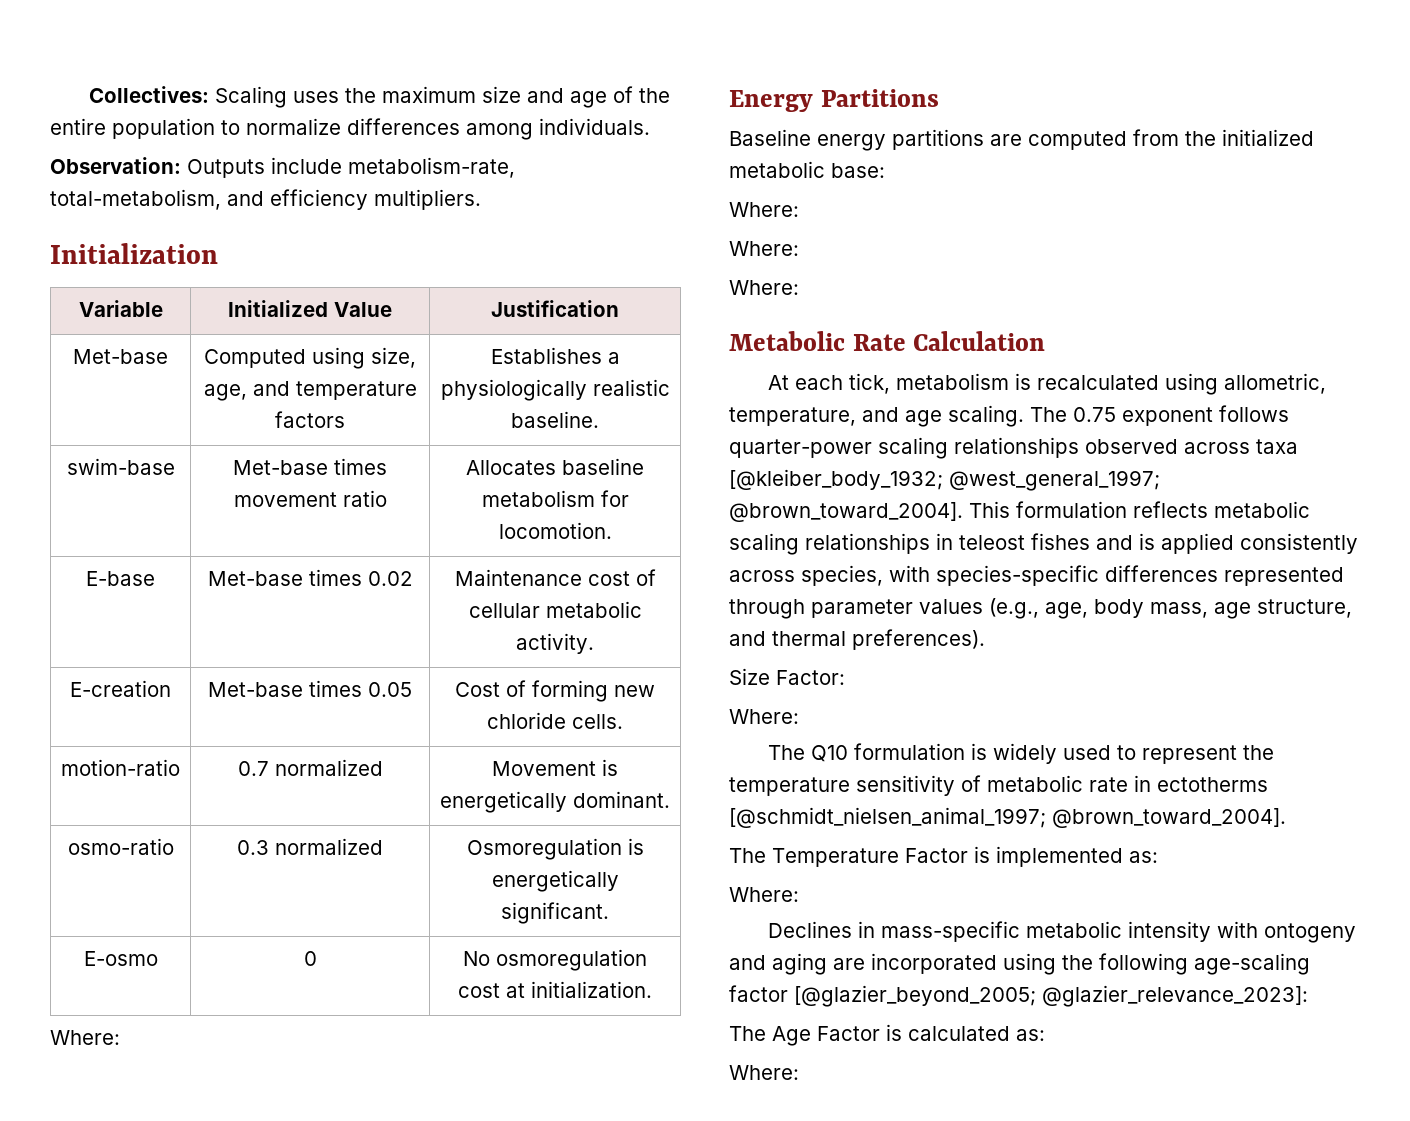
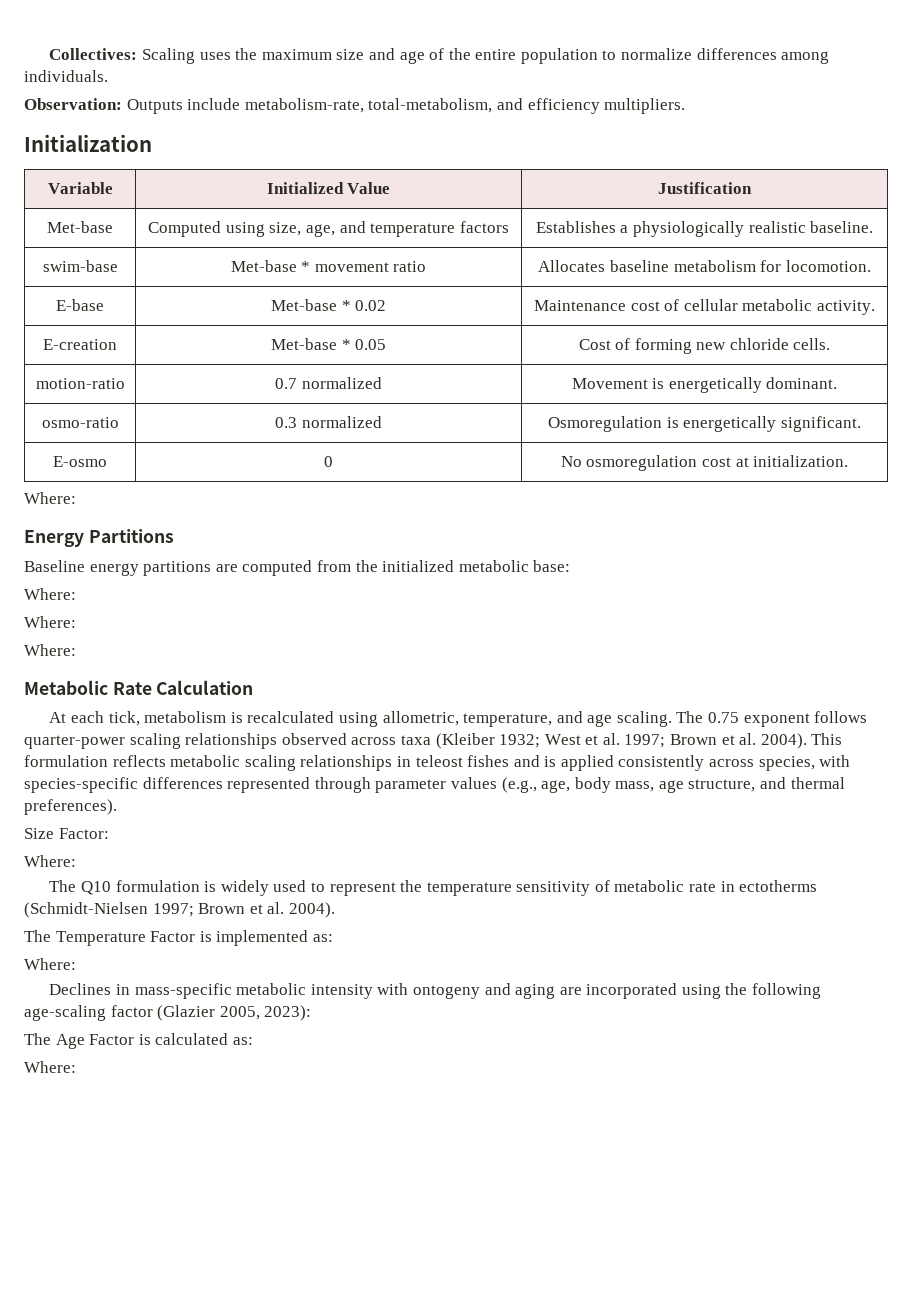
- swim-base | Met-base times movement ratio | Allocates baseline metabolism for locomotion.
+ swim-base | Met-base * movement ratio | Allocates baseline metabolism for locomotion.
- E-base | Met-base times 0.02 | Maintenance cost of cellular metabolic activity.
+ E-base | Met-base * 0.02 | Maintenance cost of cellular metabolic activity.
- E-creation | Met-base times 0.05 | Cost of forming new chloride cells.
+ E-creation | Met-base * 0.05 | Cost of forming new chloride cells.
- The 0.75 exponent follows quarter-power scaling relationships observed across taxa [@kleiber_body_1932; @west_general_1997; @brown_toward_2004].
+ The 0.75 exponent follows quarter-power scaling relationships observed across taxa (Kleiber 1932; West et al. 1997; Brown et al. 2004).
- The Q10 formulation is widely used to represent the temperature sensitivity of metabolic rate in ectotherms [@schmidt_nielsen_animal_1997; @brown_toward_2004].
+ The Q10 formulation is widely used to represent the temperature sensitivity of metabolic rate in ectotherms (Schmidt-Nielsen 1997; Brown et al. 2004).
- Declines in mass-specific metabolic intensity with ontogeny and aging are incorporated using the following age-scaling factor [@glazier_beyond_2005; @glazier_relevance_2023]:
+ Declines in mass-specific metabolic intensity with ontogeny and aging are incorporated using the following age-scaling factor (Glazier 2005, 2023):

